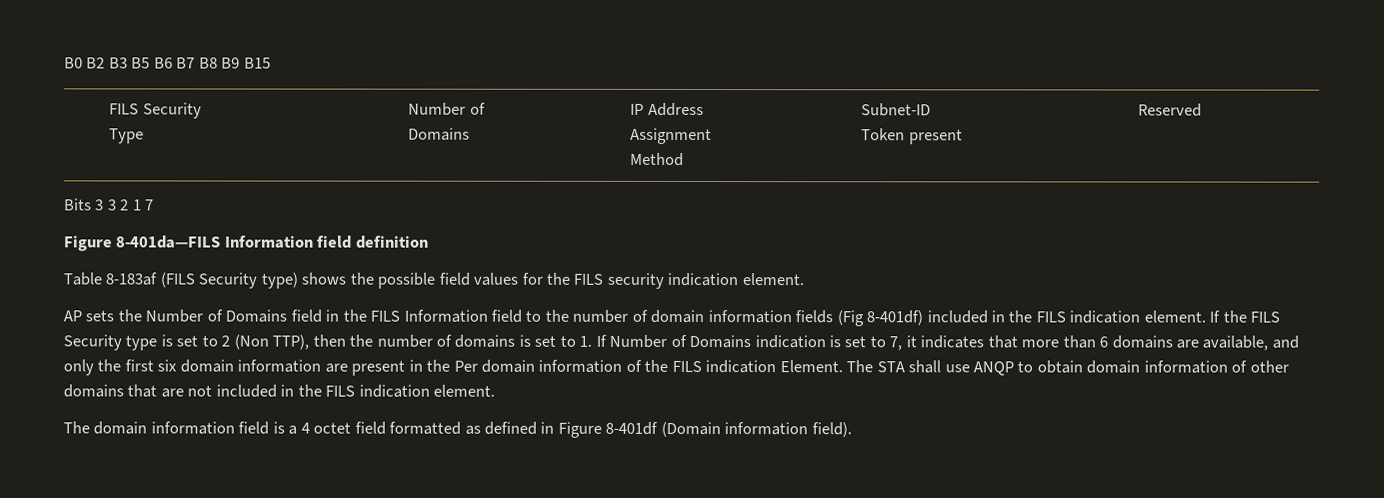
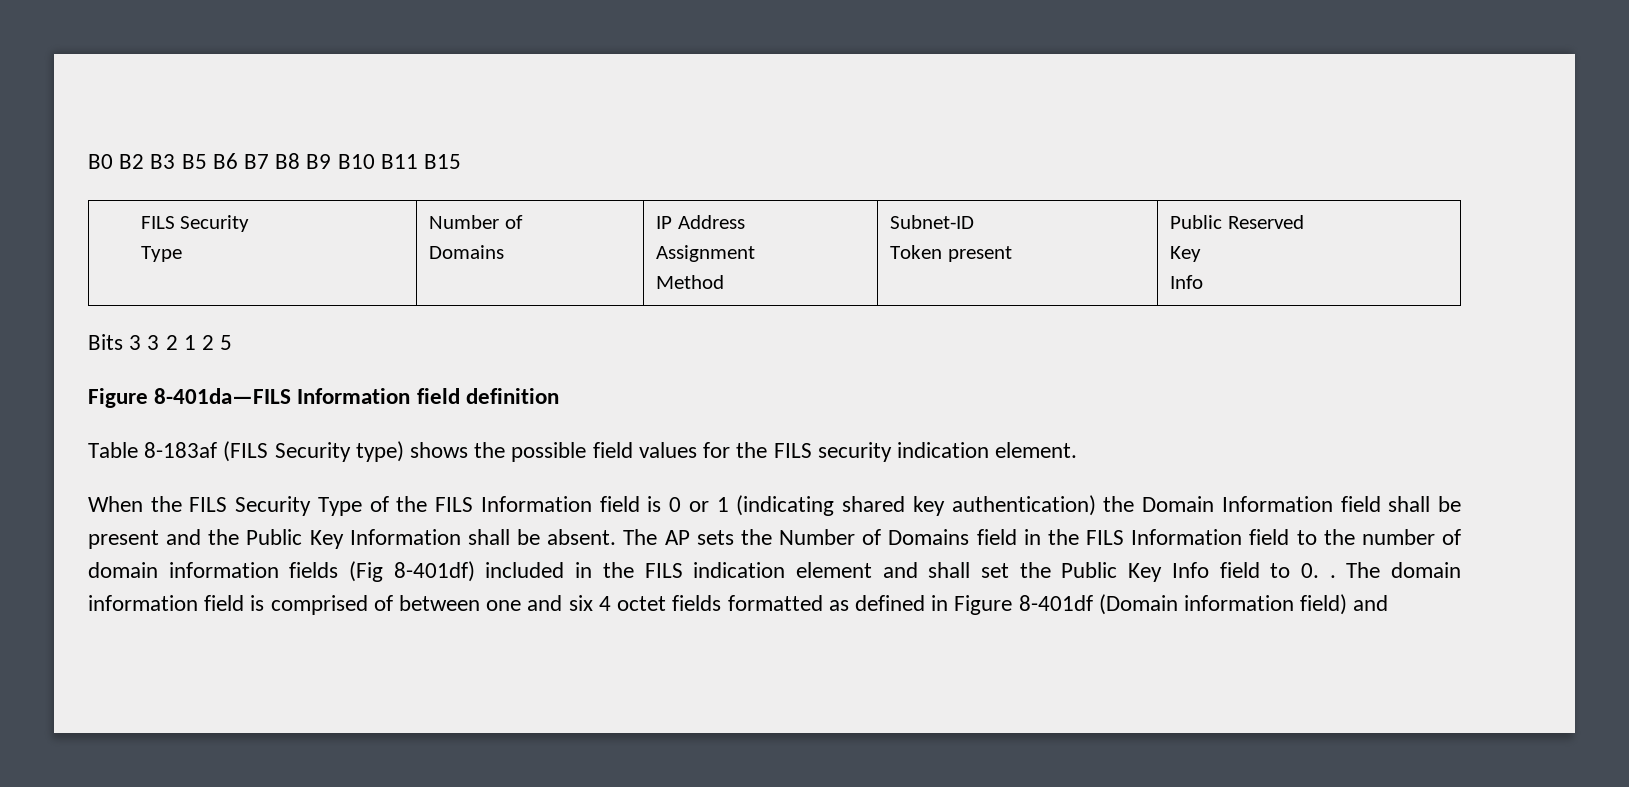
- B0 B2 B3 B5 B6 B7 B8 B9 B15
+ B0 B2 B3 B5 B6 B7 B8 B9 B10 B11 B15
  FILS Security
  Type | Number of
  Domains | IP Address
  Assignment
  Method | Subnet-ID
- Token present | Reserved
+ Token present | Public Reserved
+ Key
+ Info
- Bits 3 3 2 1 7
+ Bits 3 3 2 1 2 5
- AP sets the Number of Domains field in the FILS Information field to the number of domain information fields (Fig 8-401df) included in the FILS indication element. If the FILS Security type is set to 2 (Non TTP), then the number of domains is set to 1. If Number of Domains indication is set to 7, it indicates that more than 6 domains are available, and only the first six domain information are present in the Per domain information of the FILS indication Element. The STA shall use ANQP to obtain domain information of other domains that are not included in the FILS indication element.
- The domain information field is a 4 octet field formatted as defined in Figure 8-401df (Domain information field).
+ When the FILS Security Type of the FILS Information field is 0 or 1 (indicating shared key authentication) the Domain Information field shall be present and the Public Key Information shall be absent. The AP sets the Number of Domains field in the FILS Information field to the number of domain information fields (Fig 8-401df) included in the FILS indication element and shall set the Public Key Info field to 0. . The domain information field is comprised of between one and six 4 octet fields formatted as defined in Figure 8-401df (Domain information field) and

